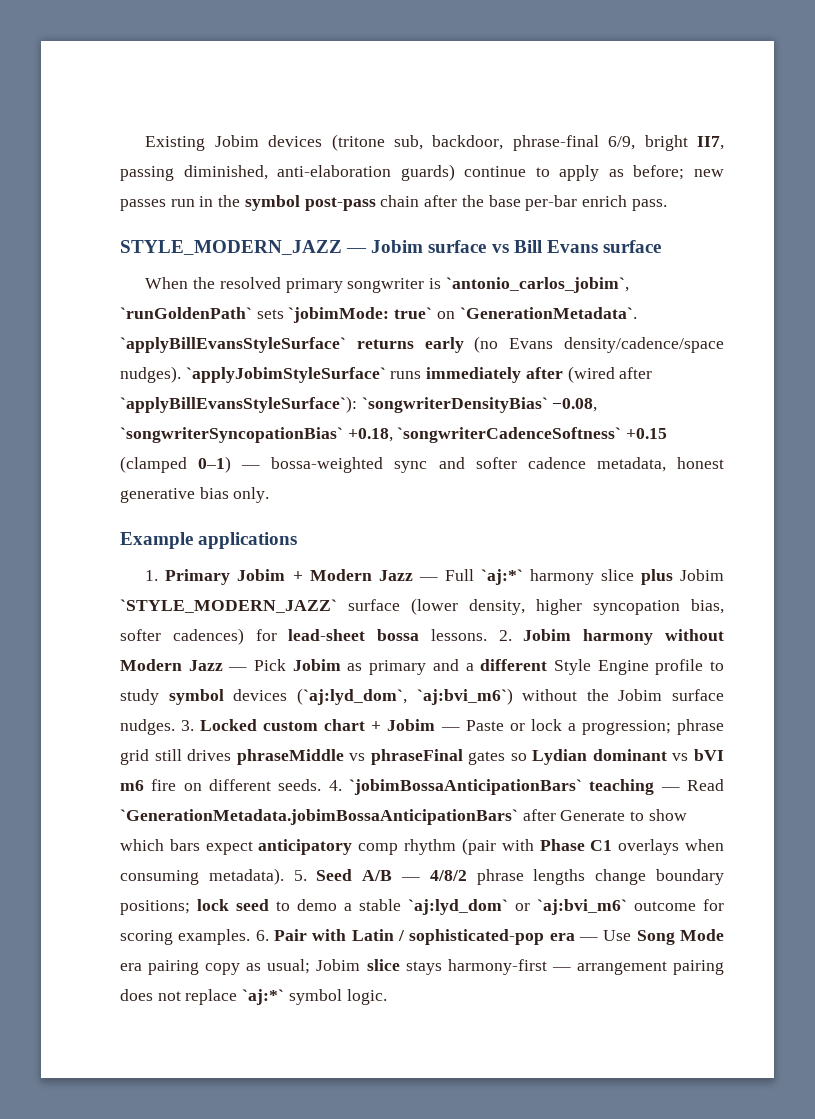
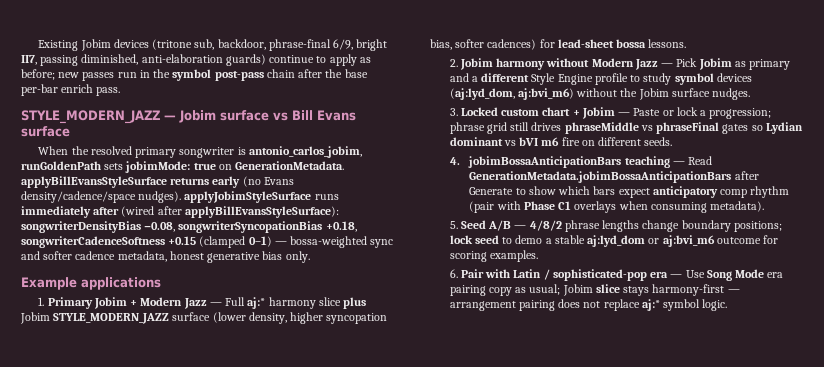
- When the resolved primary songwriter is `antonio_carlos_jobim`, `runGoldenPath` sets `jobimMode: true` on `GenerationMetadata`. `applyBillEvansStyleSurface` returns early (no Evans density/cadence/space nudges). `applyJobimStyleSurface` runs immediately after (wired after `applyBillEvansStyleSurface`): `songwriterDensityBias` −0.08, `songwriterSyncopationBias` +0.18, `songwriterCadenceSoftness` +0.15 (clamped 0–1) — bossa-weighted sync and softer cadence metadata, honest generative bias only.
+ When the resolved primary songwriter is antonio_carlos_jobim, runGoldenPath sets jobimMode: true on GenerationMetadata. applyBillEvansStyleSurface returns early (no Evans density/cadence/space nudges). applyJobimStyleSurface runs immediately after (wired after applyBillEvansStyleSurface): songwriterDensityBias −0.08, songwriterSyncopationBias +0.18, songwriterCadenceSoftness +0.15 (clamped 0–1) — bossa-weighted sync and softer cadence metadata, honest generative bias only.
- 1. Primary Jobim + Modern Jazz — Full `aj:*` harmony slice plus Jobim `STYLE_MODERN_JAZZ` surface (lower density, higher syncopation bias, softer cadences) for lead-sheet bossa lessons. 2. Jobim harmony without Modern Jazz — Pick Jobim as primary and a different Style Engine profile to study symbol devices (`aj:lyd_dom`, `aj:bvi_m6`) without the Jobim surface nudges. 3. Locked custom chart + Jobim — Paste or lock a progression;
+ 1. Primary Jobim + Modern Jazz — Full aj:* harmony slice plus Jobim STYLE_MODERN_JAZZ surface (lower density, higher syncopation bias, softer cadences) for lead-sheet bossa lessons.
+ 2. Jobim harmony without Modern Jazz — Pick Jobim as primary and a different Style Engine profile to study symbol devices (aj:lyd_dom, aj:bvi_m6) without the Jobim surface nudges.
+ 3. Locked custom chart + Jobim — Paste or lock a progression;
- phrase grid still drives phraseMiddle vs phraseFinal gates so Lydian dominant vs bVI m6 fire on different seeds. 4. `jobimBossaAnticipationBars` teaching — Read `GenerationMetadata.jobimBossaAnticipationBars` after Generate to show which bars expect anticipatory comp rhythm (pair with Phase C1 overlays when consuming metadata). 5. Seed A/B — 4/8/2 phrase lengths change boundary positions;
+ phrase grid still drives phraseMiddle vs phraseFinal gates so Lydian dominant vs bVI m6 fire on different seeds.
+ 4. jobimBossaAnticipationBars teaching — Read GenerationMetadata.jobimBossaAnticipationBars after Generate to show which bars expect anticipatory comp rhythm (pair with Phase C1 overlays when consuming metadata).
+ 5. Seed A/B — 4/8/2 phrase lengths change boundary positions;
- lock seed to demo a stable `aj:lyd_dom` or `aj:bvi_m6` outcome for scoring examples. 6. Pair with Latin / sophisticated-pop era — Use Song Mode era pairing copy as usual;
+ lock seed to demo a stable aj:lyd_dom or aj:bvi_m6 outcome for scoring examples.
+ 6. Pair with Latin / sophisticated-pop era — Use Song Mode era pairing copy as usual;
- Jobim slice stays harmony-first — arrangement pairing does not replace `aj:*` symbol logic.
+ Jobim slice stays harmony-first — arrangement pairing does not replace aj:* symbol logic.

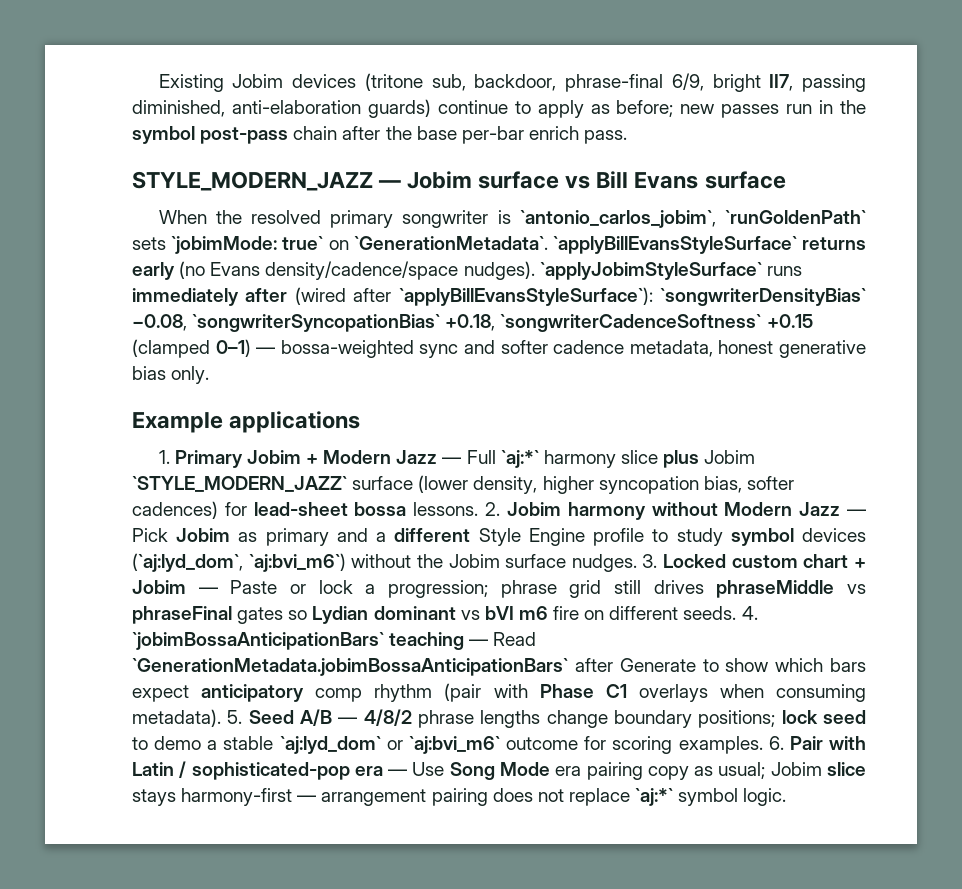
- When the resolved primary songwriter is antonio_carlos_jobim, runGoldenPath sets jobimMode: true on GenerationMetadata. applyBillEvansStyleSurface returns early (no Evans density/cadence/space nudges). applyJobimStyleSurface runs immediately after (wired after applyBillEvansStyleSurface): songwriterDensityBias −0.08, songwriterSyncopationBias +0.18, songwriterCadenceSoftness +0.15 (clamped 0–1) — bossa-weighted sync and softer cadence metadata, honest generative bias only.
+ When the resolved primary songwriter is `antonio_carlos_jobim`, `runGoldenPath` sets `jobimMode: true` on `GenerationMetadata`. `applyBillEvansStyleSurface` returns early (no Evans density/cadence/space nudges). `applyJobimStyleSurface` runs immediately after (wired after `applyBillEvansStyleSurface`): `songwriterDensityBias` −0.08, `songwriterSyncopationBias` +0.18, `songwriterCadenceSoftness` +0.15 (clamped 0–1) — bossa-weighted sync and softer cadence metadata, honest generative bias only.
- 1. Primary Jobim + Modern Jazz — Full aj:* harmony slice plus Jobim STYLE_MODERN_JAZZ surface (lower density, higher syncopation bias, softer cadences) for lead-sheet bossa lessons.
- 2. Jobim harmony without Modern Jazz — Pick Jobim as primary and a different Style Engine profile to study symbol devices (aj:lyd_dom, aj:bvi_m6) without the Jobim surface nudges.
- 3. Locked custom chart + Jobim — Paste or lock a progression;
+ 1. Primary Jobim + Modern Jazz — Full `aj:*` harmony slice plus Jobim `STYLE_MODERN_JAZZ` surface (lower density, higher syncopation bias, softer cadences) for lead-sheet bossa lessons. 2. Jobim harmony without Modern Jazz — Pick Jobim as primary and a different Style Engine profile to study symbol devices (`aj:lyd_dom`, `aj:bvi_m6`) without the Jobim surface nudges. 3. Locked custom chart + Jobim — Paste or lock a progression;
- phrase grid still drives phraseMiddle vs phraseFinal gates so Lydian dominant vs bVI m6 fire on different seeds.
- 4. jobimBossaAnticipationBars teaching — Read GenerationMetadata.jobimBossaAnticipationBars after Generate to show which bars expect anticipatory comp rhythm (pair with Phase C1 overlays when consuming metadata).
- 5. Seed A/B — 4/8/2 phrase lengths change boundary positions;
+ phrase grid still drives phraseMiddle vs phraseFinal gates so Lydian dominant vs bVI m6 fire on different seeds. 4. `jobimBossaAnticipationBars` teaching — Read `GenerationMetadata.jobimBossaAnticipationBars` after Generate to show which bars expect anticipatory comp rhythm (pair with Phase C1 overlays when consuming metadata). 5. Seed A/B — 4/8/2 phrase lengths change boundary positions;
- lock seed to demo a stable aj:lyd_dom or aj:bvi_m6 outcome for scoring examples.
- 6. Pair with Latin / sophisticated-pop era — Use Song Mode era pairing copy as usual;
+ lock seed to demo a stable `aj:lyd_dom` or `aj:bvi_m6` outcome for scoring examples. 6. Pair with Latin / sophisticated-pop era — Use Song Mode era pairing copy as usual;
- Jobim slice stays harmony-first — arrangement pairing does not replace aj:* symbol logic.
+ Jobim slice stays harmony-first — arrangement pairing does not replace `aj:*` symbol logic.

